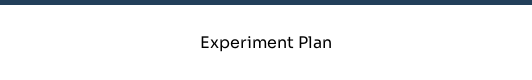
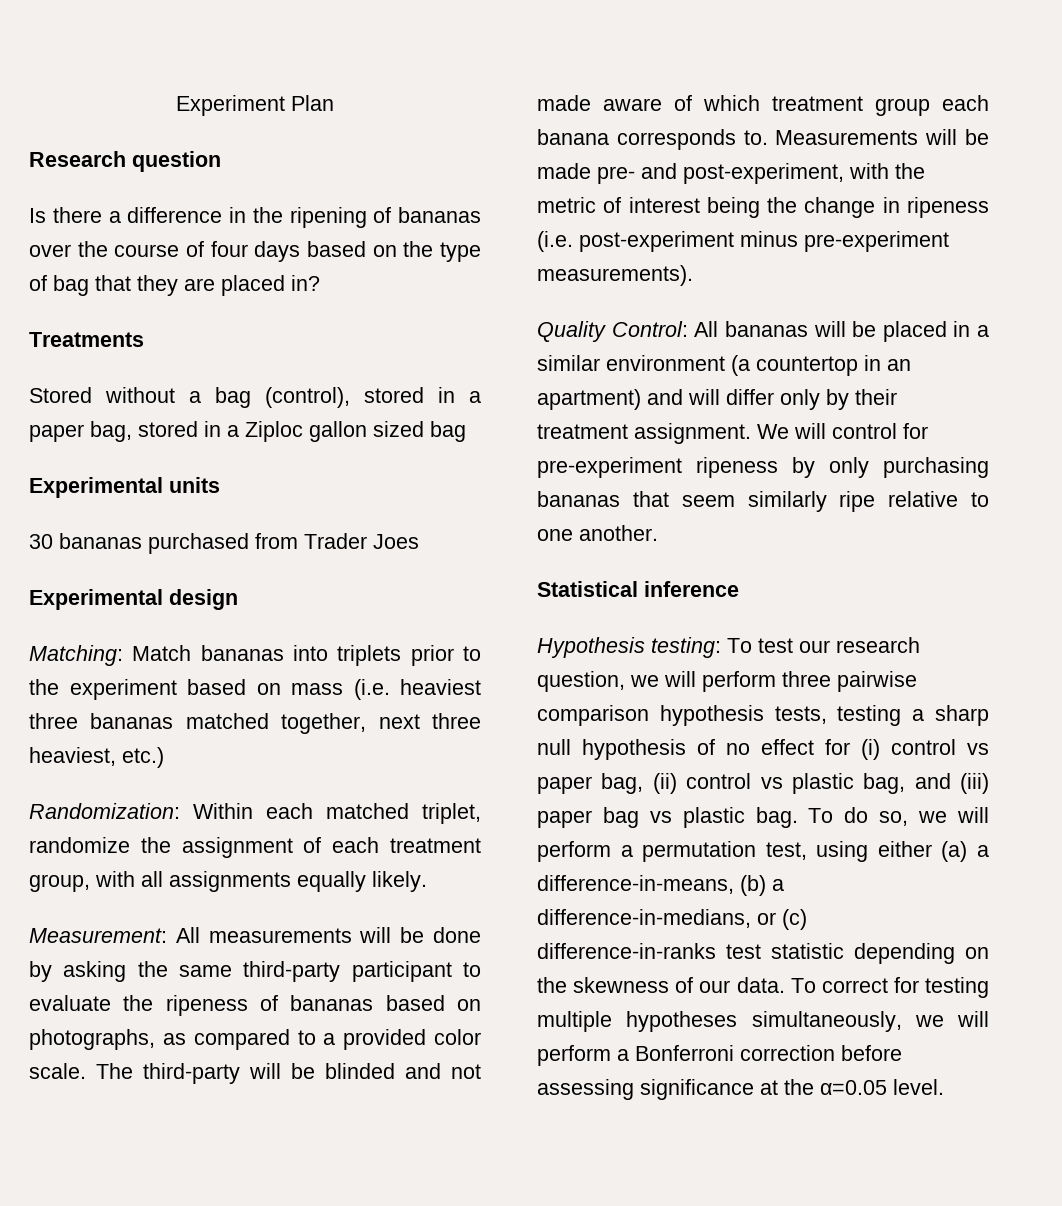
+ Research question
+ Is there a difference in the ripening of bananas over the course of four days based on the type of bag that they are placed in?
+ Treatments
+ Stored without a bag (control), stored in a paper bag, stored in a Ziploc gallon sized bag
+ Experimental units
+ 30 bananas purchased from Trader Joes
+ Experimental design
+ Matching: Match bananas into triplets prior to the experiment based on mass (i.e. heaviest three bananas matched together, next three heaviest, etc.)
+ Randomization: Within each matched triplet, randomize the assignment of each treatment group, with all assignments equally likely.
+ Measurement: All measurements will be done by asking the same third-party participant to evaluate the ripeness of bananas based on photographs, as compared to a provided color scale. The third-party will be blinded and not made aware of which treatment group each banana corresponds to. Measurements will be made pre- and post-experiment, with the metric of interest being the change in ripeness (i.e. post-experiment minus pre-experiment measurements).
+ Quality Control: All bananas will be placed in a similar environment (a countertop in an apartment) and will differ only by their treatment assignment. We will control for pre-experiment ripeness by only purchasing bananas that seem similarly ripe relative to one another.
+ Statistical inference
+ Hypothesis testing: To test our research question, we will perform three pairwise comparison hypothesis tests, testing a sharp null hypothesis of no effect for (i) control vs paper bag, (ii) control vs plastic bag, and (iii) paper bag vs plastic bag. To do so, we will perform a permutation test, using either (a) a difference-in-means, (b) a difference-in-medians, or (c) difference-in-ranks test statistic depending on the skewness of our data. To correct for testing multiple hypotheses simultaneously, we will perform a Bonferroni correction before assessing significance at the α=0.05 level.

